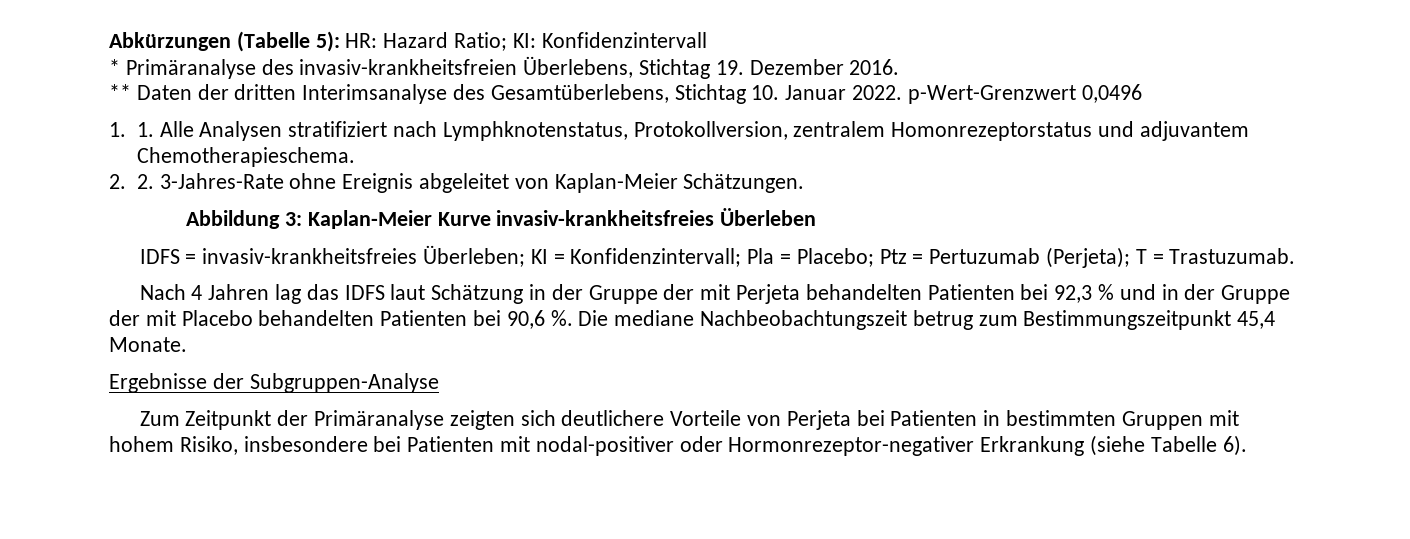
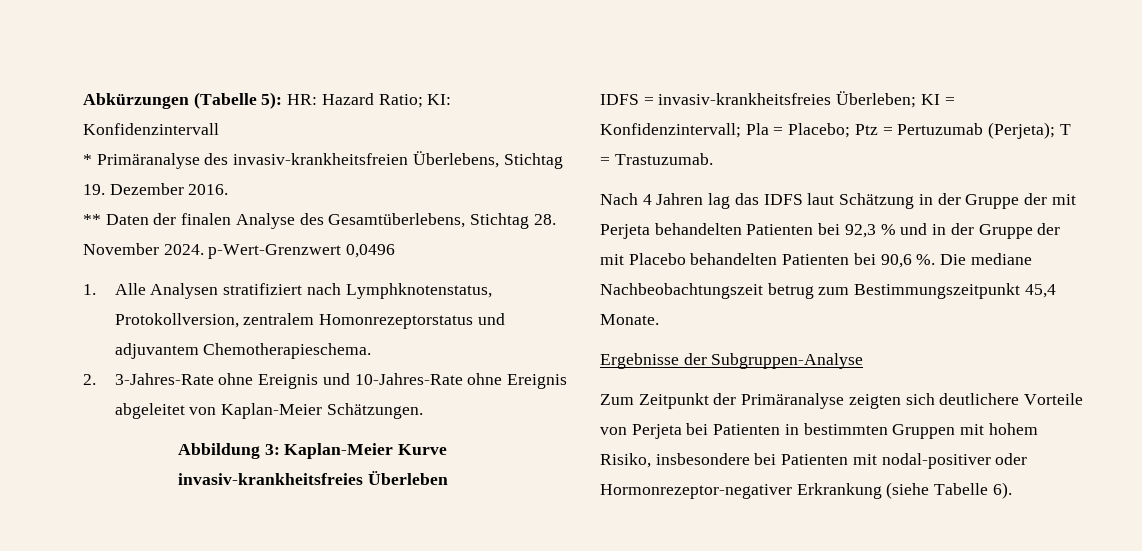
- ** Daten der dritten Interimsanalyse des Gesamtüberlebens, Stichtag 10. Januar 2022. p-Wert-Grenzwert 0,0496
+ ** Daten der finalen Analyse des Gesamtüberlebens, Stichtag 28. November 2024. p-Wert-Grenzwert 0,0496
- 1. 1. Alle Analysen stratifiziert nach Lymphknotenstatus, Protokollversion, zentralem Homonrezeptorstatus und adjuvantem Chemotherapieschema.
+ 1. Alle Analysen stratifiziert nach Lymphknotenstatus, Protokollversion, zentralem Homonrezeptorstatus und adjuvantem Chemotherapieschema.
- 2. 2. 3-Jahres-Rate ohne Ereignis abgeleitet von Kaplan-Meier Schätzungen.
+ 2. 3-Jahres-Rate ohne Ereignis und 10-Jahres-Rate ohne Ereignis abgeleitet von Kaplan-Meier Schätzungen.

